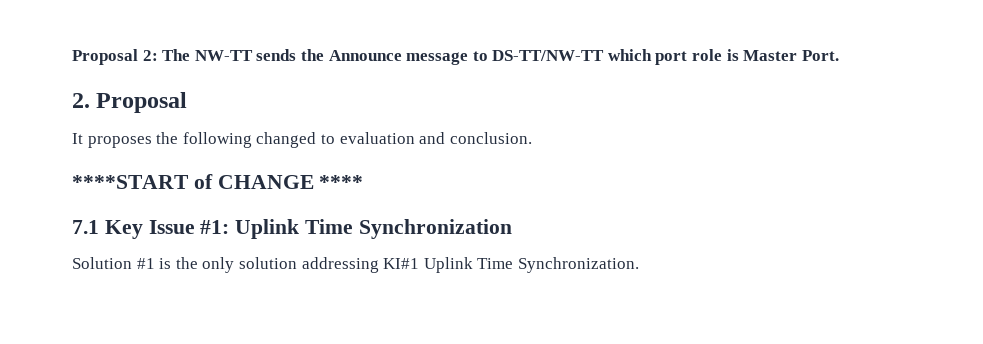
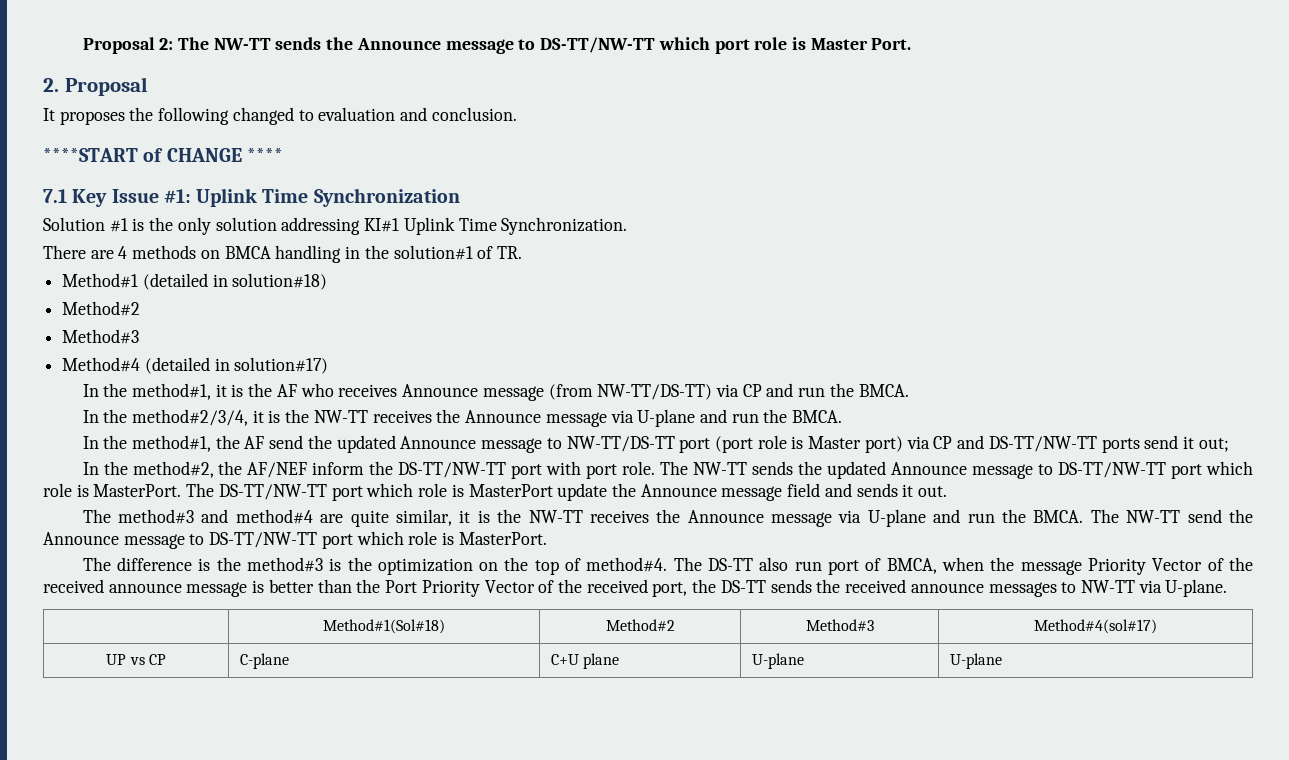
+ There are 4 methods on BMCA handling in the solution#1 of TR.
+ Method#1 (detailed in solution#18)
+ Method#2
+ Method#3
+ Method#4 (detailed in solution#17)
+ In the method#1, it is the AF who receives Announce message (from NW-TT/DS-TT) via CP and run the BMCA.
+ In the method#2/3/4, it is the NW-TT receives the Announce message via U-plane and run the BMCA.
+ In the method#1, the AF send the updated Announce message to NW-TT/DS-TT port (port role is Master port) via CP and DS-TT/NW-TT ports send it out;
+ In the method#2, the AF/NEF inform the DS-TT/NW-TT port with port role. The NW-TT sends the updated Announce message to DS-TT/NW-TT port which role is MasterPort. The DS-TT/NW-TT port which role is MasterPort update the Announce message field and sends it out.
+ The method#3 and method#4 are quite similar, it is the NW-TT receives the Announce message via U-plane and run the BMCA. The NW-TT send the Announce message to DS-TT/NW-TT port which role is MasterPort.
+ The difference is the method#3 is the optimization on the top of method#4. The DS-TT also run port of BMCA, when the message Priority Vector of the received announce message is better than the Port Priority Vector of the received port, the DS-TT sends the received announce messages to NW-TT via U-plane.
+ | Method#1(Sol#18) | Method#2 | Method#3 | Method#4(sol#17)
+ UP vs CP | C-plane | C+U plane | U-plane | U-plane

